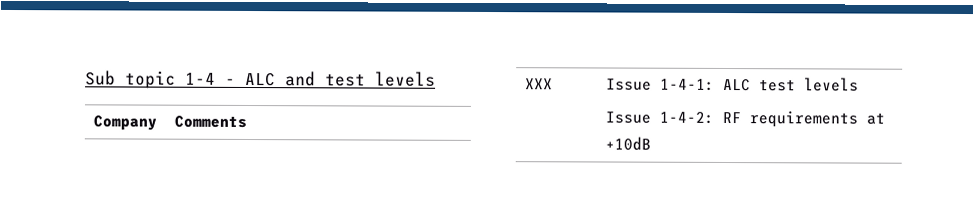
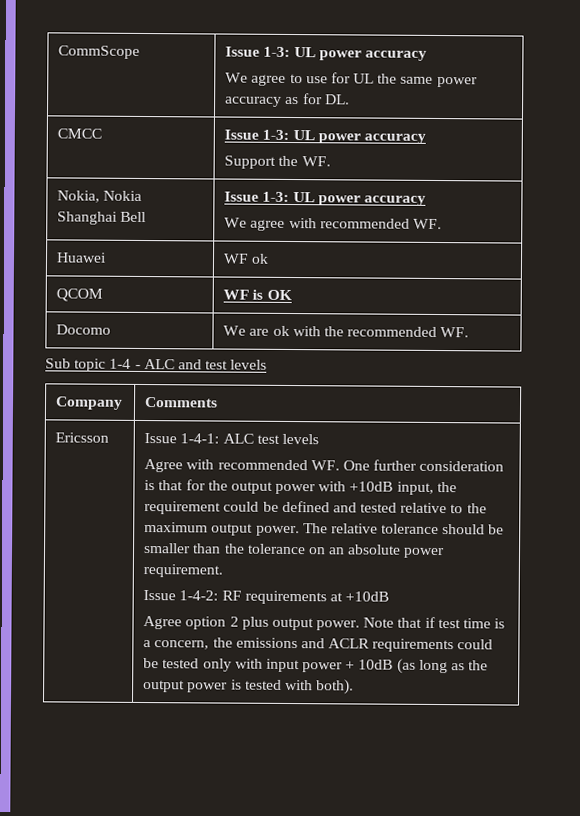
+ CommScope | Issue 1-3: UL power accuracy
+ We agree to use for UL the same power accuracy as for DL.
+ CMCC | Issue 1-3: UL power accuracy
+ Support the WF.
+ Nokia, Nokia Shanghai Bell | Issue 1-3: UL power accuracy
+ We agree with recommended WF.
+ Huawei | WF ok
+ QCOM | WF is OK
+ Docomo | We are ok with the recommended WF.
- XXX
+ Ericsson
+ Agree with recommended WF. One further consideration is that for the output power with +10dB input, the requirement could be defined and tested relative to the maximum output power. The relative tolerance should be smaller than the tolerance on an absolute power requirement.
+ Agree option 2 plus output power. Note that if test time is a concern, the emissions and ACLR requirements could be tested only with input power + 10dB (as long as the output power is tested with both).

